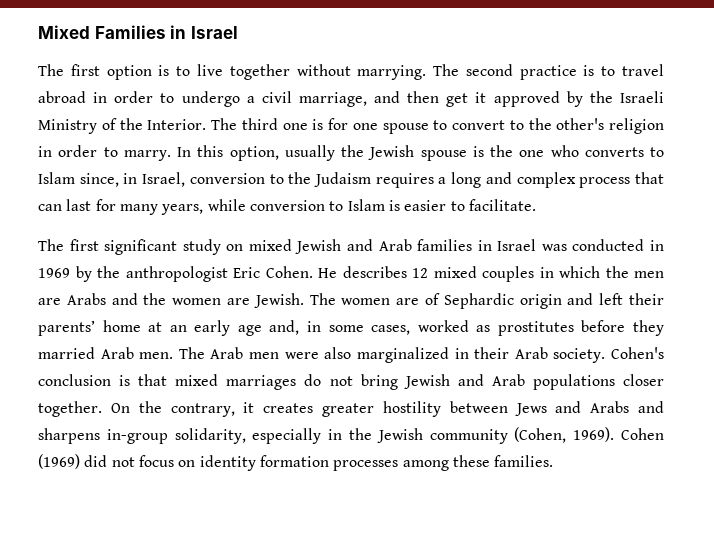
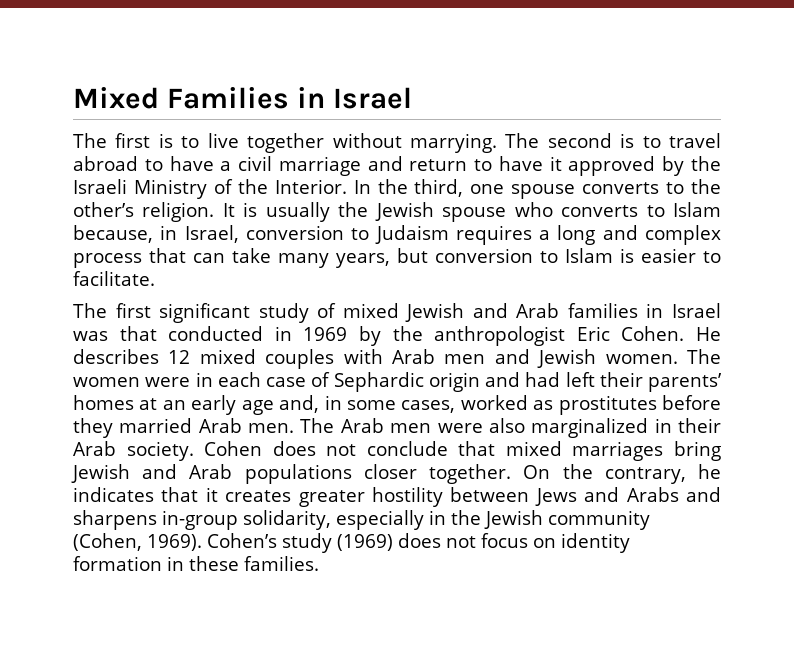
- The first option is to live together without marrying.
+ The first is to live together without marrying.
- The second practice is to travel abroad in order to undergo a civil marriage, and then get it approved by the Israeli Ministry of the Interior.
+ The second is to travel abroad to have a civil marriage and return to have it approved by the Israeli Ministry of the Interior.
- The third one is for one spouse to convert to the other's religion in order to marry. In this option, usually the Jewish spouse is the one who converts to Islam since, in Israel, conversion to the Judaism requires a long and complex process that can last for many years, while conversion to Islam is easier to facilitate.
+ In the third, one spouse converts to the other’s religion. It is usually the Jewish spouse who converts to Islam because, in Israel, conversion to Judaism requires a long and complex process that can take many years, but conversion to Islam is easier to facilitate.
- The first significant study on mixed Jewish and Arab families in Israel was conducted in 1969 by the anthropologist Eric Cohen.
+ The first significant study of mixed Jewish and Arab families in Israel was that conducted in 1969 by the anthropologist Eric Cohen.
- He describes 12 mixed couples in which the men are Arabs and the women are Jewish. The women are of Sephardic origin and left their parents’ home at an early age and, in some cases, worked as prostitutes before they married Arab men.
+ He describes 12 mixed couples with Arab men and Jewish women. The women were in each case of Sephardic origin and had left their parents’ homes at an early age and, in some cases, worked as prostitutes before they married Arab men.
- Cohen's conclusion is that mixed marriages do not bring Jewish and Arab populations closer together.
+ Cohen does not conclude that mixed marriages bring Jewish and Arab populations closer together.
- On the contrary, it creates greater hostility between Jews and Arabs and sharpens in-group solidarity, especially in the Jewish community (Cohen, 1969).
+ On the contrary, he indicates that it creates greater hostility between Jews and Arabs and sharpens in-group solidarity, especially in the Jewish community (Cohen, 1969).
- Cohen (1969) did not focus on identity formation processes among these families.
+ Cohen’s study (1969) does not focus on identity formation in these families.

